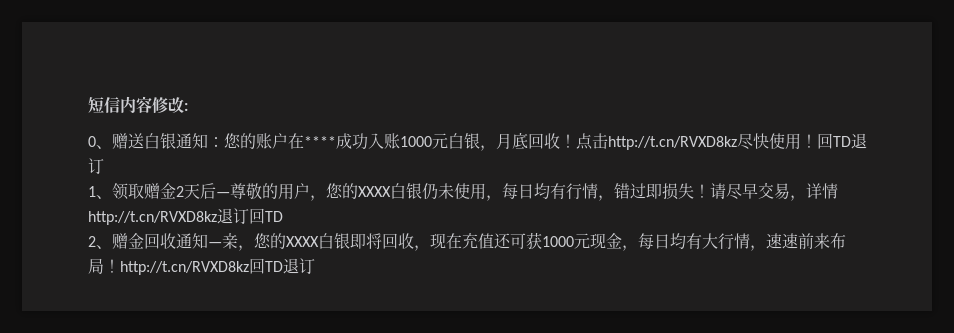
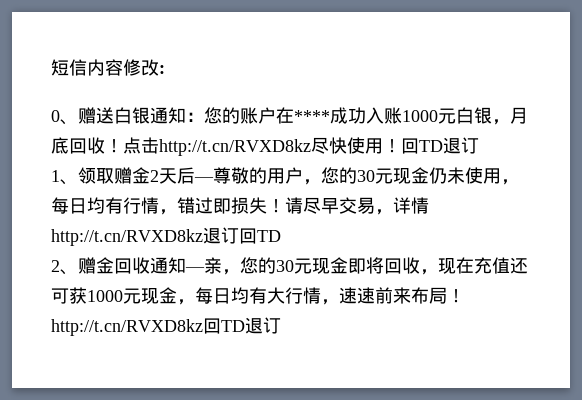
- 1、领取赠金2天后—尊敬的用户，您的XXXX白银仍未使用，每日均有行情，错过即损失！
+ 1、领取赠金2天后—尊敬的用户，您的30元现金仍未使用，每日均有行情，错过即损失！
- 2、赠金回收通知—亲，您的XXXX白银即将回收，现在充值还可获1000元现金，每日均有大行情，速速前来布局！http://t.cn/RVXD8kz回TD退订
+ 2、赠金回收通知—亲，您的30元现金即将回收，现在充值还可获1000元现金，每日均有大行情，速速前来布局！http://t.cn/RVXD8kz回TD退订

